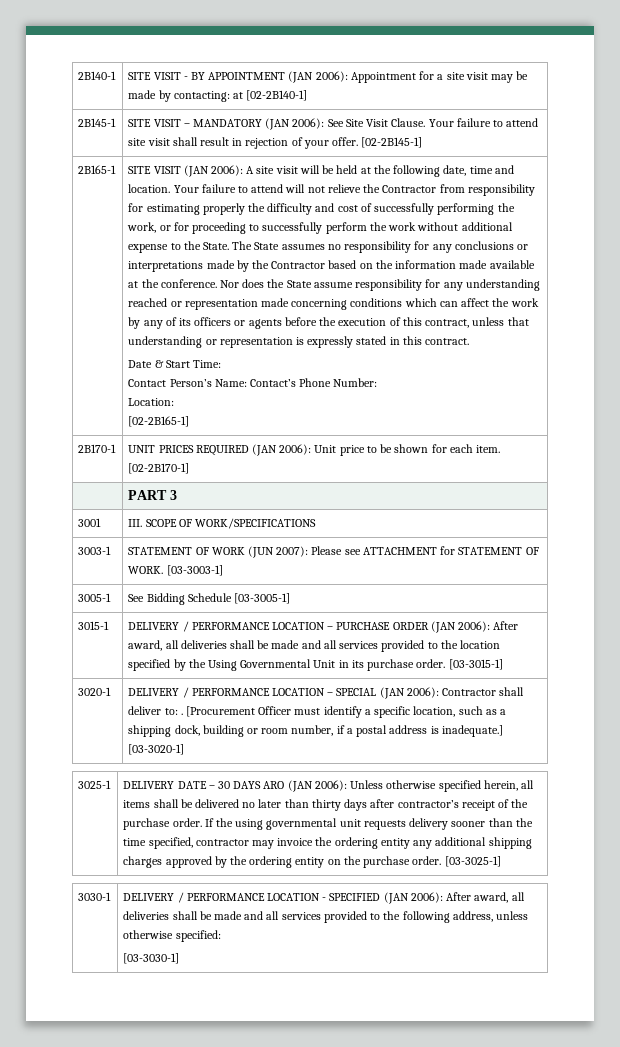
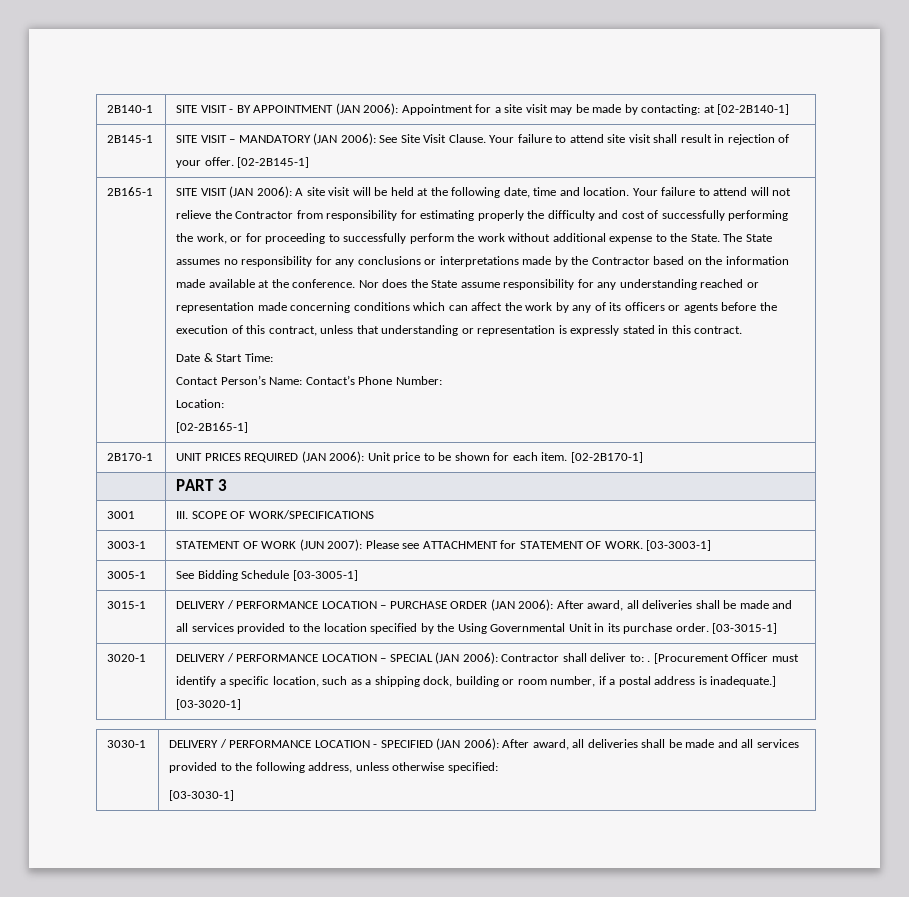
- 3025-1 | DELIVERY DATE – 30 DAYS ARO (JAN 2006): Unless otherwise specified herein, all items shall be delivered no later than thirty days after contractor’s receipt of the purchase order. If the using governmental unit requests delivery sooner than the time specified, contractor may invoice the ordering entity any additional shipping charges approved by the ordering entity on the purchase order. [03-3025-1]

